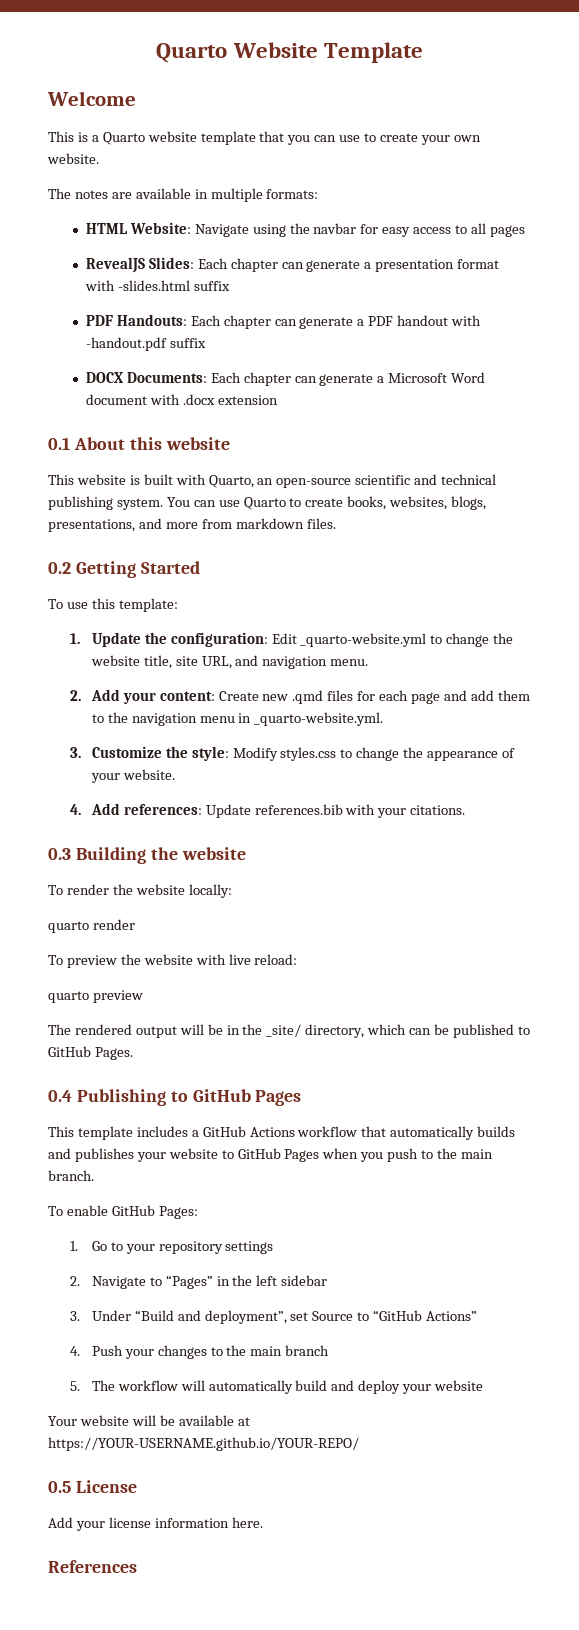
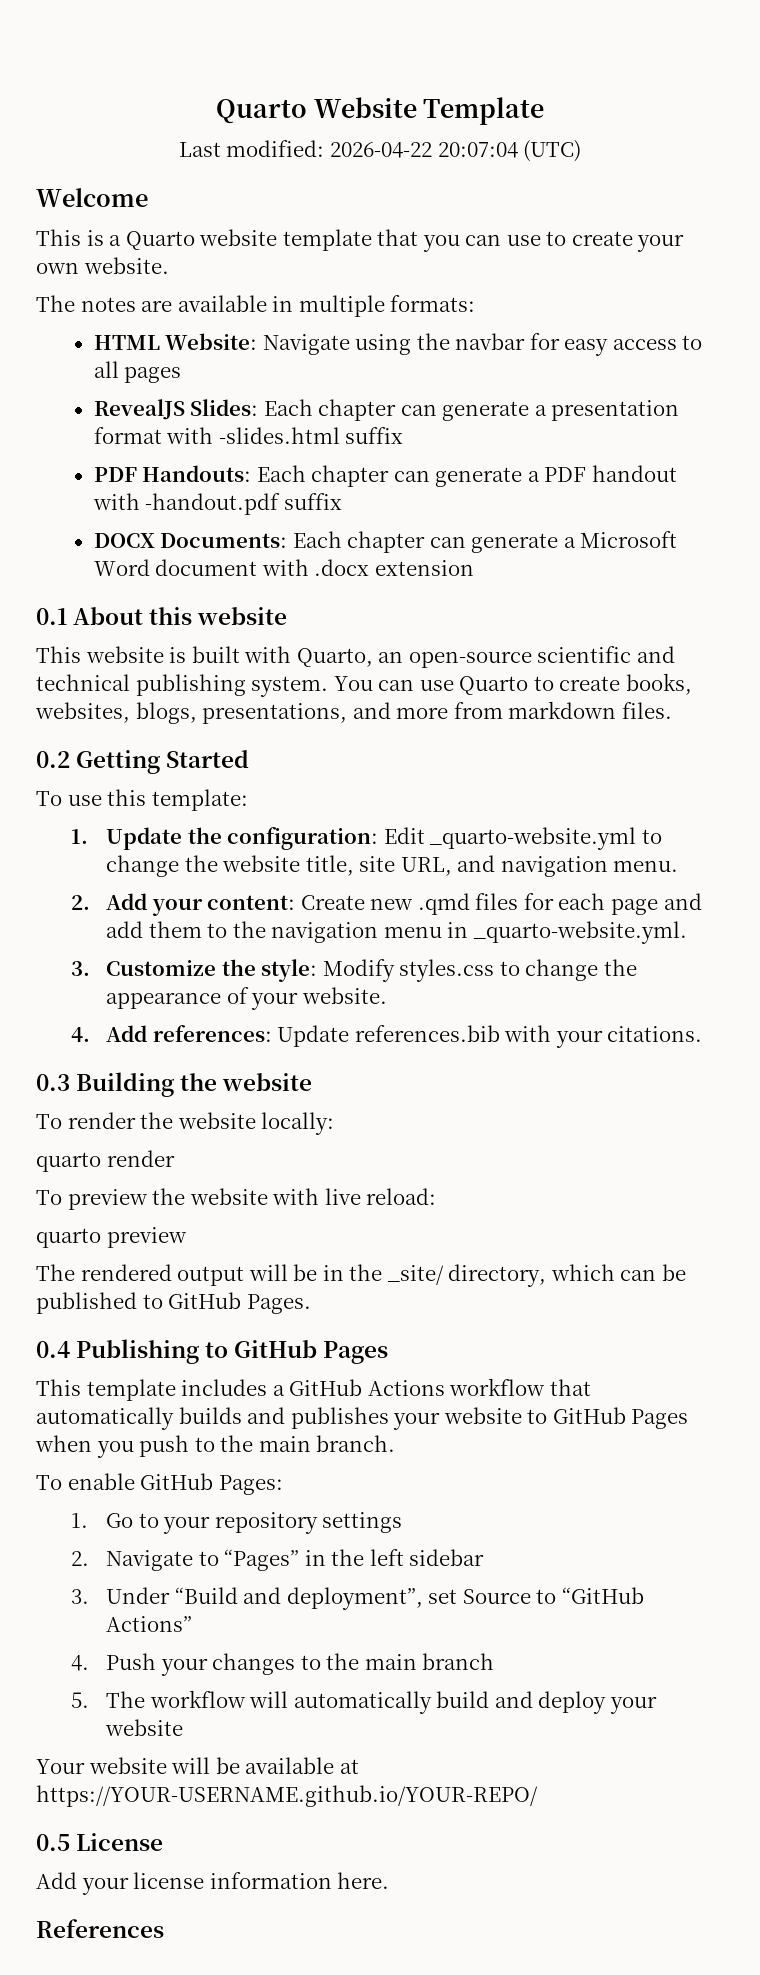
+ Last modified: 2026-04-22 20:07:04 (UTC)

